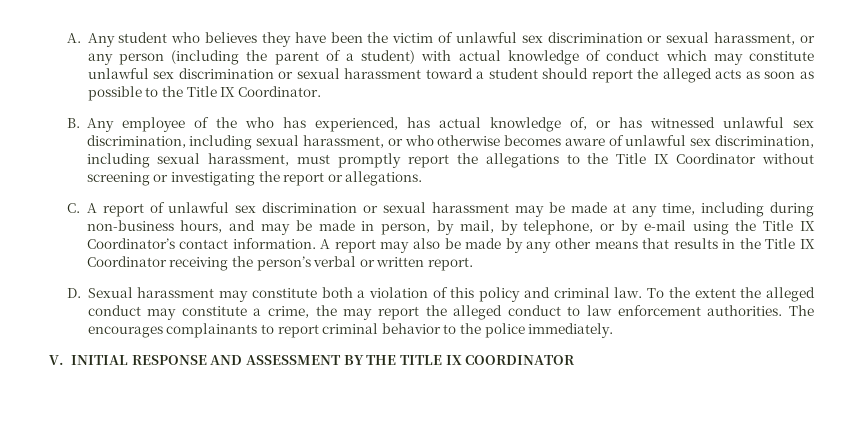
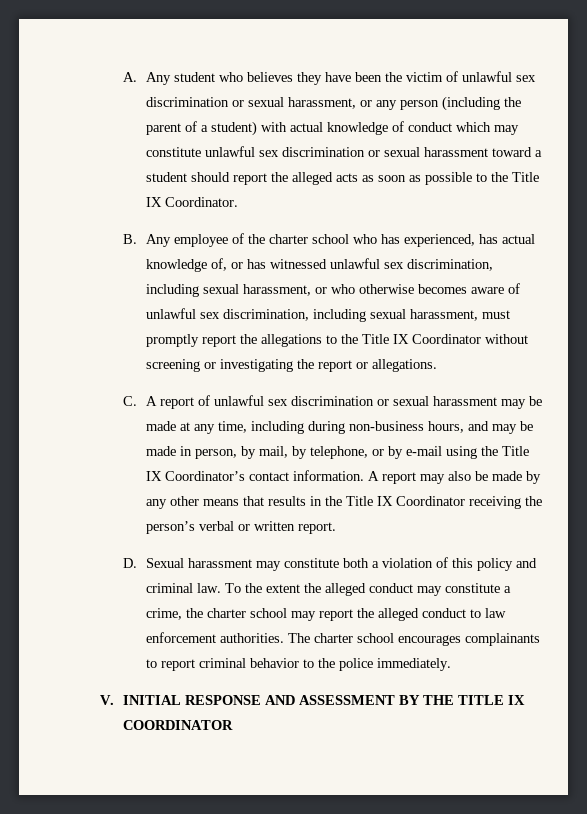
- B. Any employee of the who has experienced, has actual knowledge of, or has witnessed unlawful sex discrimination, including sexual harassment, or who otherwise becomes aware of unlawful sex discrimination, including sexual harassment, must promptly report the allegations to the Title IX Coordinator without screening or investigating the report or allegations.
+ B. Any employee of the charter school who has experienced, has actual knowledge of, or has witnessed unlawful sex discrimination, including sexual harassment, or who otherwise becomes aware of unlawful sex discrimination, including sexual harassment, must promptly report the allegations to the Title IX Coordinator without screening or investigating the report or allegations.
- To the extent the alleged conduct may constitute a crime, the may report the alleged conduct to law enforcement authorities.
+ To the extent the alleged conduct may constitute a crime, the charter school may report the alleged conduct to law enforcement authorities.
- The encourages complainants to report criminal behavior to the police immediately.
+ The charter school encourages complainants to report criminal behavior to the police immediately.

